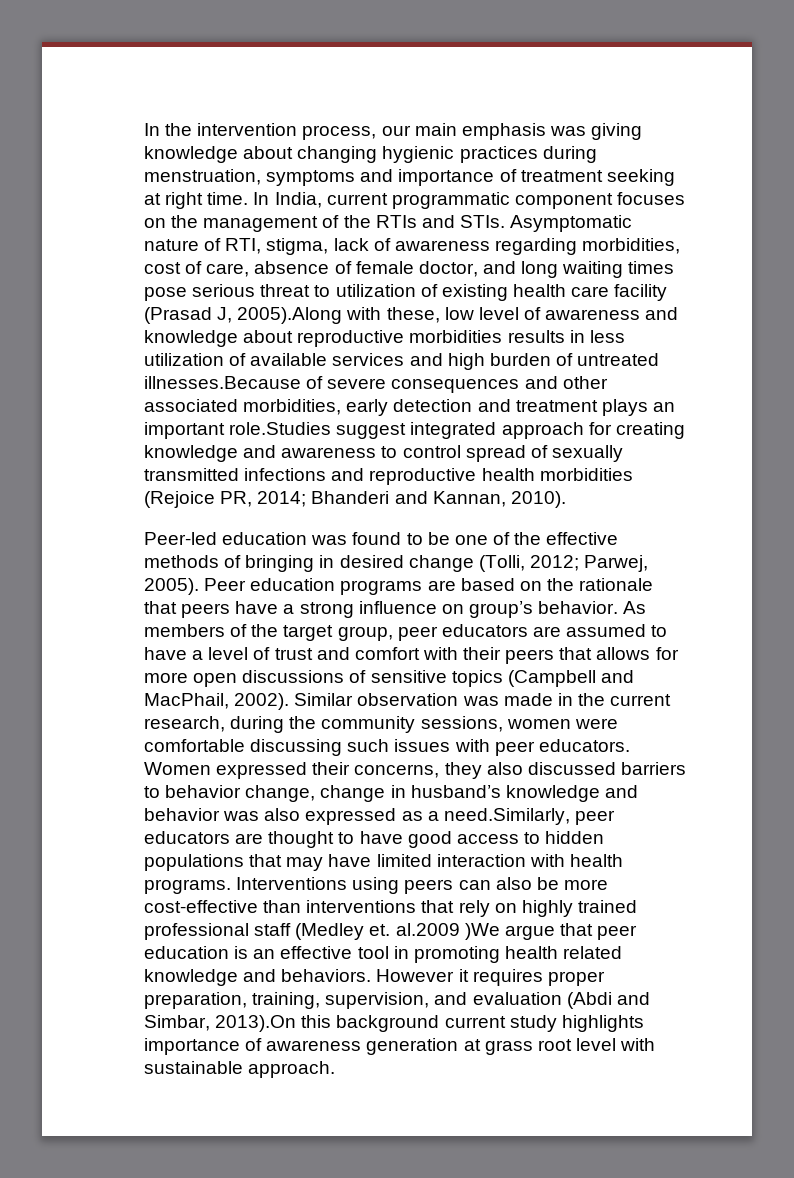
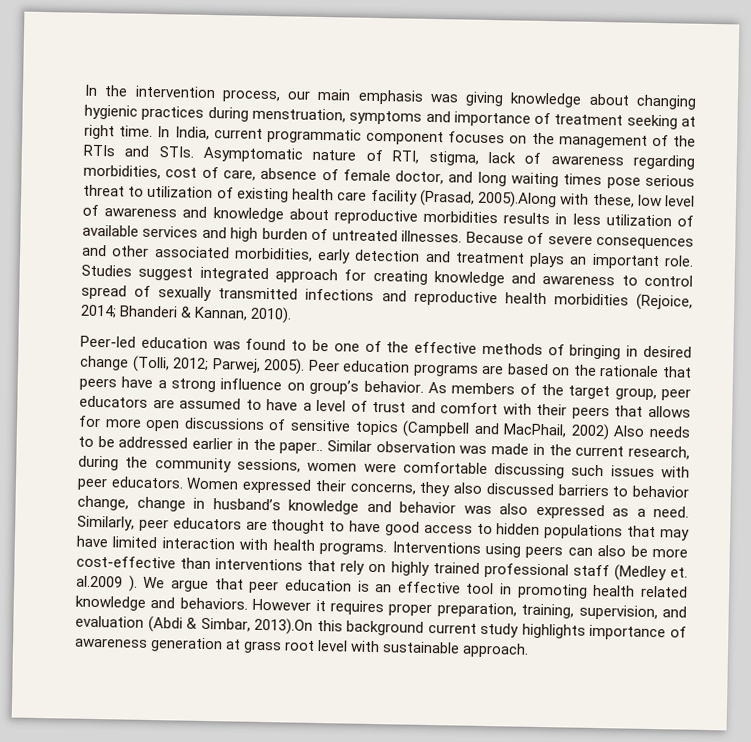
- Asymptomatic nature of RTI, stigma, lack of awareness regarding morbidities, cost of care, absence of female doctor, and long waiting times pose serious threat to utilization of existing health care facility (Prasad J, 2005).Along with these, low level of awareness and knowledge about reproductive morbidities results in less utilization of available services and high burden of untreated illnesses.Because of severe consequences and other associated morbidities, early detection and treatment plays an important role.Studies suggest integrated approach for creating knowledge and awareness to control spread of sexually transmitted infections and reproductive health morbidities (Rejoice PR, 2014;
+ Asymptomatic nature of RTI, stigma, lack of awareness regarding morbidities, cost of care, absence of female doctor, and long waiting times pose serious threat to utilization of existing health care facility (Prasad, 2005).Along with these, low level of awareness and knowledge about reproductive morbidities results in less utilization of available services and high burden of untreated illnesses. Because of severe consequences and other associated morbidities, early detection and treatment plays an important role. Studies suggest integrated approach for creating knowledge and awareness to control spread of sexually transmitted infections and reproductive health morbidities (Rejoice, 2014;
- Bhanderi and Kannan, 2010).
+ Bhanderi & Kannan, 2010).
- As members of the target group, peer educators are assumed to have a level of trust and comfort with their peers that allows for more open discussions of sensitive topics (Campbell and MacPhail, 2002).
+ As members of the target group, peer educators are assumed to have a level of trust and comfort with their peers that allows for more open discussions of sensitive topics (Campbell and MacPhail, 2002) Also needs to be addressed earlier in the paper..
- Women expressed their concerns, they also discussed barriers to behavior change, change in husband’s knowledge and behavior was also expressed as a need.Similarly, peer educators are thought to have good access to hidden populations that may have limited interaction with health programs.
+ Women expressed their concerns, they also discussed barriers to behavior change, change in husband’s knowledge and behavior was also expressed as a need. Similarly, peer educators are thought to have good access to hidden populations that may have limited interaction with health programs.
- Interventions using peers can also be more cost-effective than interventions that rely on highly trained professional staff (Medley et. al.2009 )We argue that peer education is an effective tool in promoting health related knowledge and behaviors.
+ Interventions using peers can also be more cost-effective than interventions that rely on highly trained professional staff (Medley et. al.2009 ). We argue that peer education is an effective tool in promoting health related knowledge and behaviors.
- However it requires proper preparation, training, supervision, and evaluation (Abdi and Simbar, 2013).On this background current study highlights importance of awareness generation at grass root level with sustainable approach.
+ However it requires proper preparation, training, supervision, and evaluation (Abdi & Simbar, 2013).On this background current study highlights importance of awareness generation at grass root level with sustainable approach.

